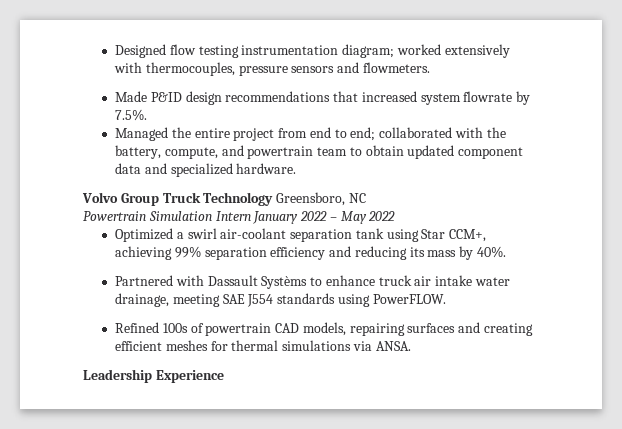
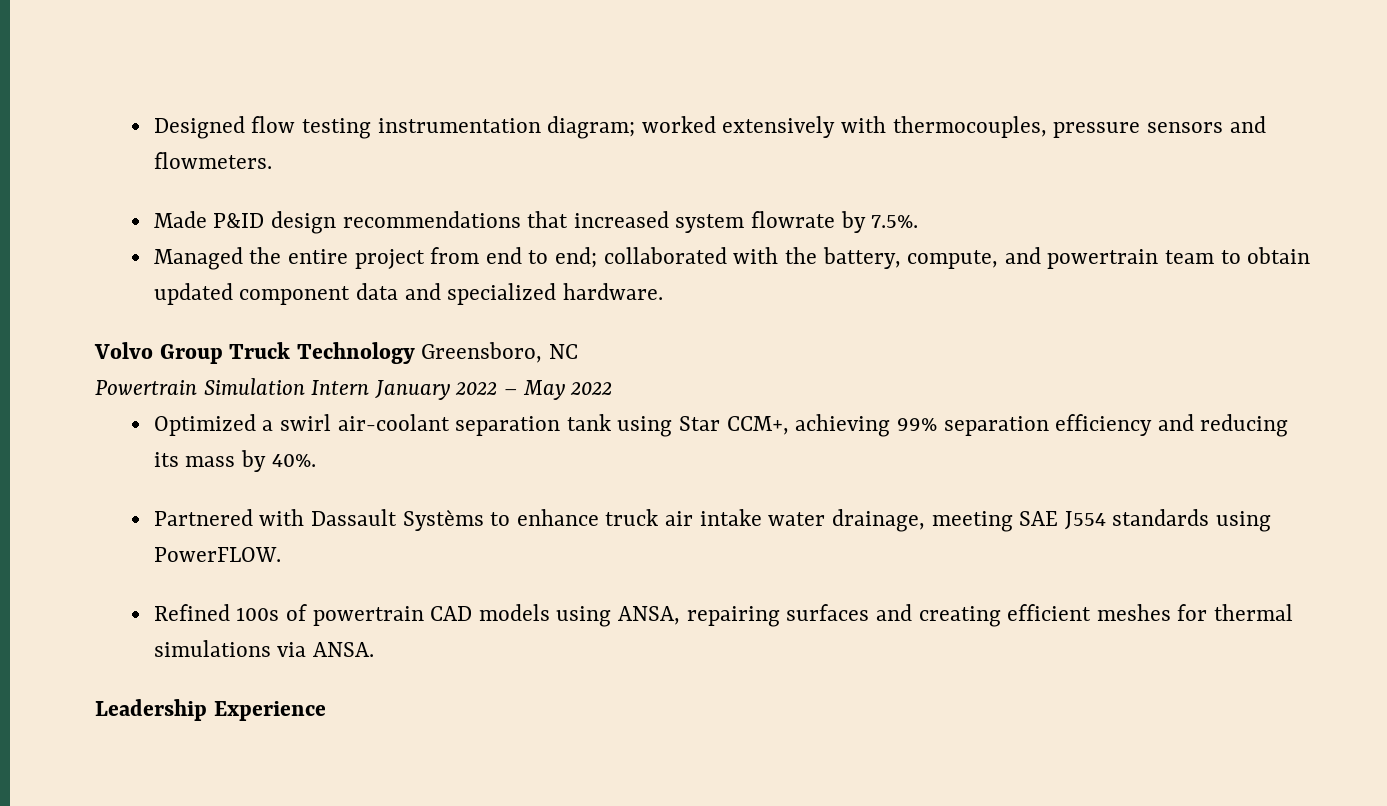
- Refined 100s of powertrain CAD models, repairing surfaces and creating efficient meshes for thermal simulations via ANSA.
+ Refined 100s of powertrain CAD models using ANSA, repairing surfaces and creating efficient meshes for thermal simulations via ANSA.

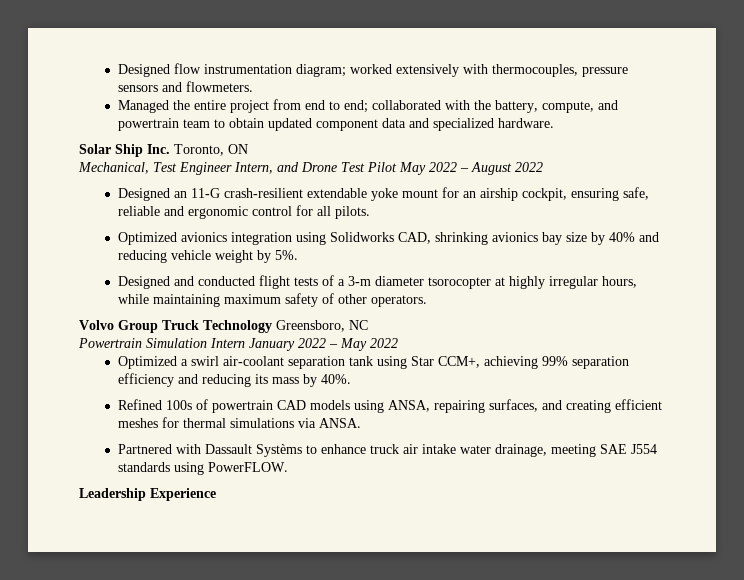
- Designed flow testing instrumentation diagram; worked extensively with thermocouples, pressure sensors and flowmeters.
+ Designed flow instrumentation diagram; worked extensively with thermocouples, pressure sensors and flowmeters.
- Made P&ID design recommendations that increased system flowrate by 7.5%.
+ Solar Ship Inc. Toronto, ON
+ Mechanical, Test Engineer Intern, and Drone Test Pilot May 2022 – August 2022
+ Designed an 11-G crash-resilient extendable yoke mount for an airship cockpit, ensuring safe, reliable and ergonomic control for all pilots.
+ Optimized avionics integration using Solidworks CAD, shrinking avionics bay size by 40% and reducing vehicle weight by 5%.
+ Designed and conducted flight tests of a 3-m diameter tsorocopter at highly irregular hours, while maintaining maximum safety of other operators.
+ Refined 100s of powertrain CAD models using ANSA, repairing surfaces, and creating efficient meshes for thermal simulations via ANSA.
- Refined 100s of powertrain CAD models using ANSA, repairing surfaces and creating efficient meshes for thermal simulations via ANSA.

